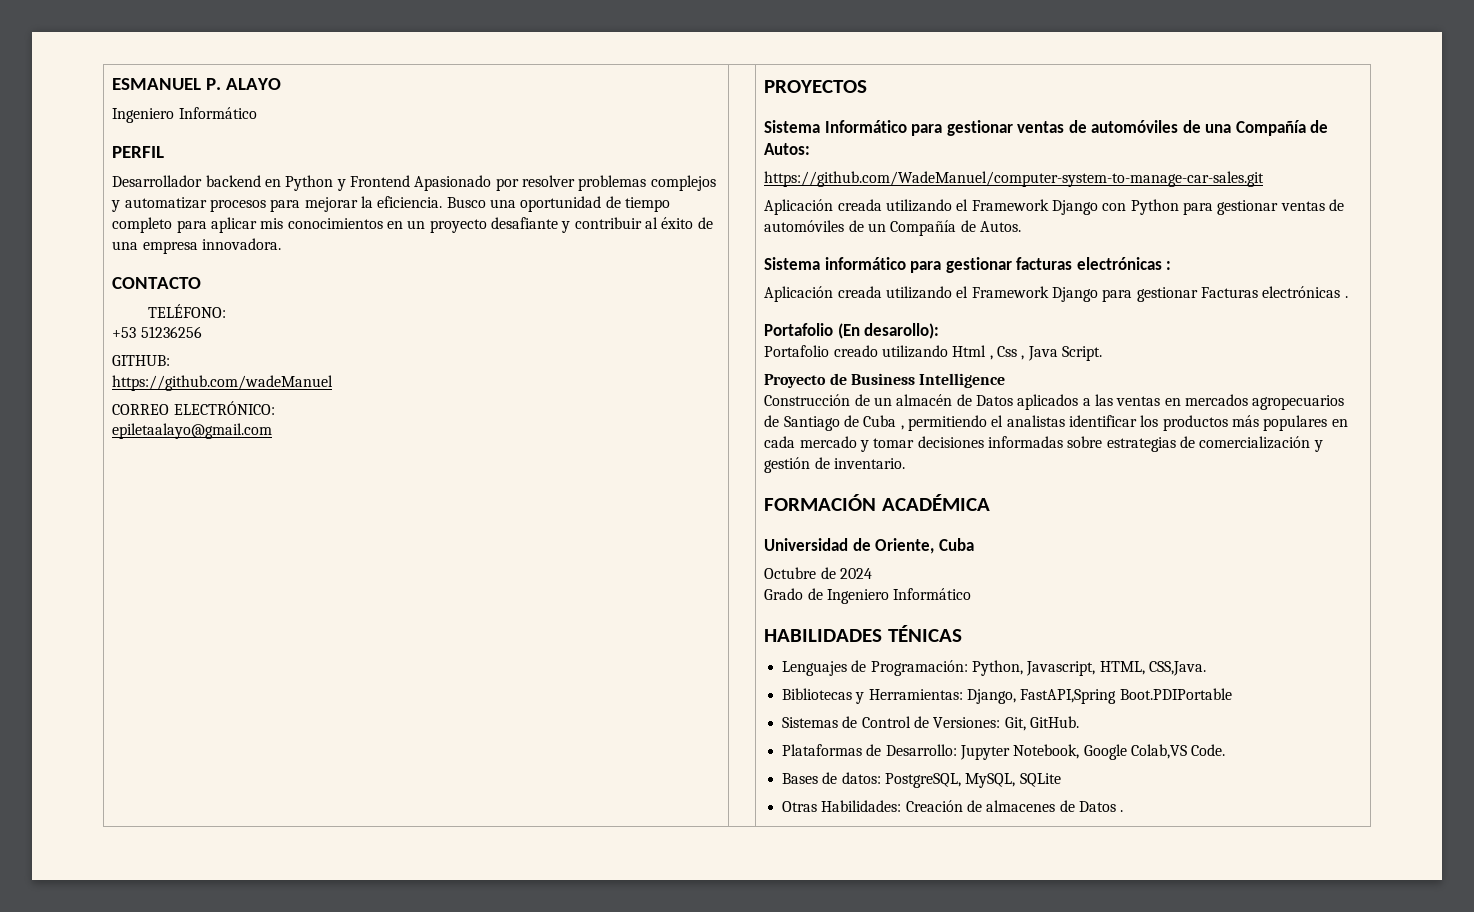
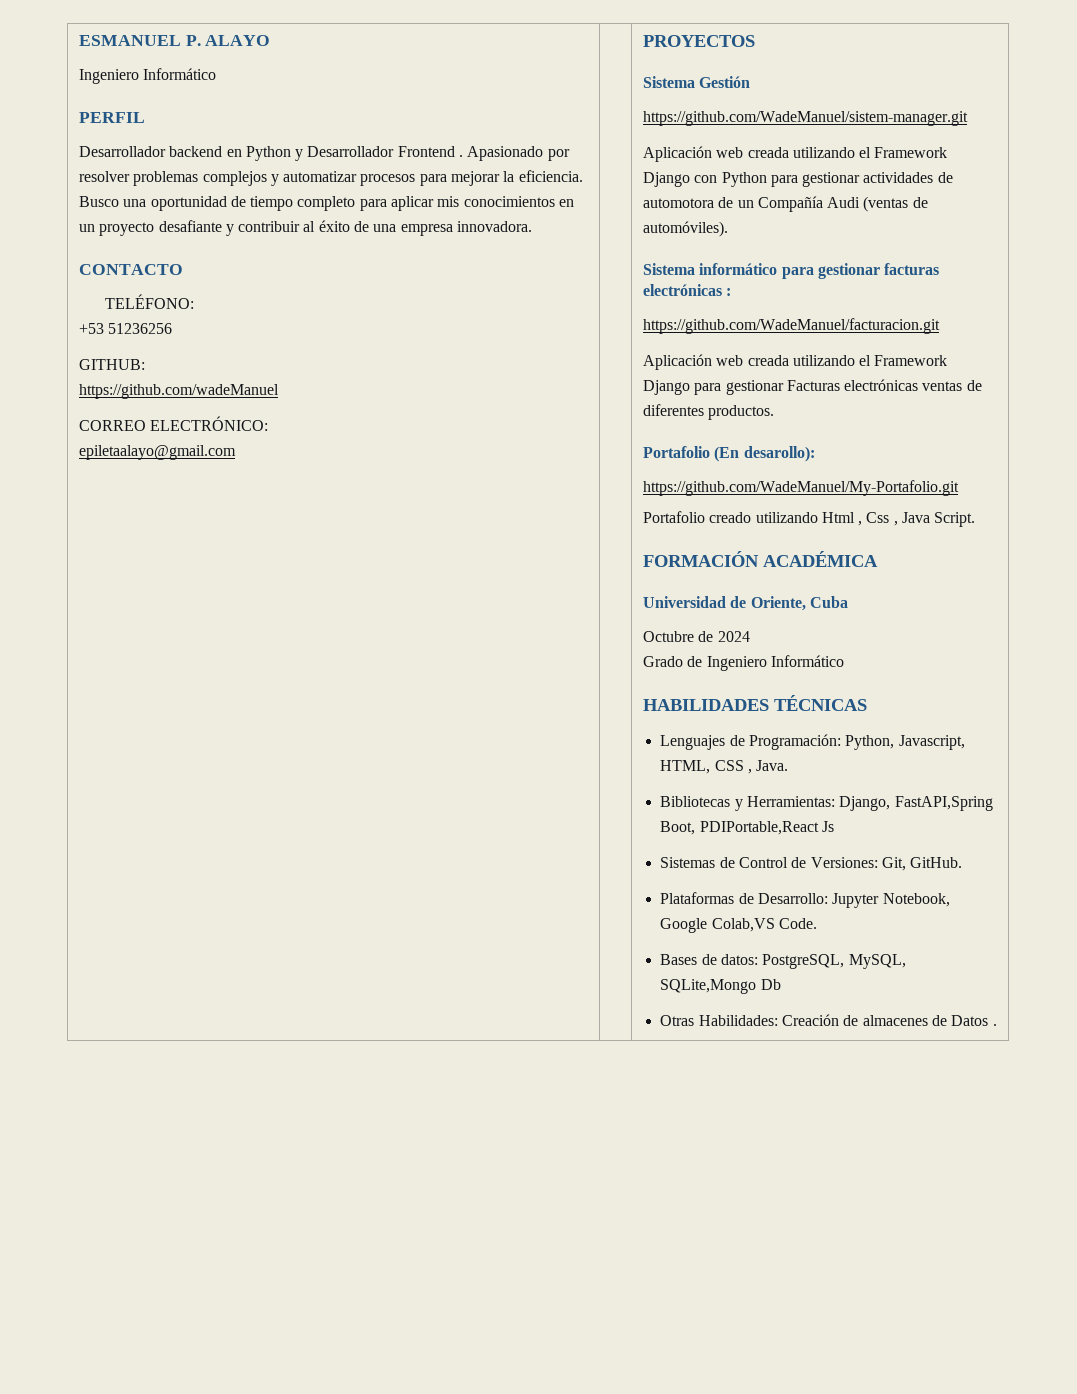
- Desarrollador backend en Python y Frontend Apasionado por resolver problemas complejos y automatizar procesos para mejorar la eficiencia.
+ Desarrollador backend en Python y Desarrollador Frontend . Apasionado por resolver problemas complejos y automatizar procesos para mejorar la eficiencia.
- Sistema Informático para gestionar ventas de automóviles de una Compañía de Autos:
- https://github.com/WadeManuel/computer-system-to-manage-car-sales.git
- Aplicación creada utilizando el Framework Django con Python para gestionar ventas de automóviles de un Compañía de Autos.
+ Sistema Gestión
+ https://github.com/WadeManuel/sistem-manager.git
+ Aplicación web creada utilizando el Framework Django con Python para gestionar actividades de automotora de un Compañía Audi (ventas de automóviles).
- Aplicación creada utilizando el Framework Django para gestionar Facturas electrónicas .
+ https://github.com/WadeManuel/facturacion.git
+ Aplicación web creada utilizando el Framework Django para gestionar Facturas electrónicas ventas de diferentes productos.
+ https://github.com/WadeManuel/My-Portafolio.git
- Proyecto de Business Intelligence
- Construcción de un almacén de Datos aplicados a las ventas en mercados agropecuarios de Santiago de Cuba , permitiendo el analistas identificar los productos más populares en cada mercado y tomar decisiones informadas sobre estrategias de comercialización y gestión de inventario.
- HABILIDADES TÉNICAS
+ HABILIDADES TÉCNICAS
- Lenguajes de Programación: Python, Javascript, HTML, CSS,Java.
+ Lenguajes de Programación: Python, Javascript, HTML, CSS , Java.
- Bibliotecas y Herramientas: Django, FastAPI,Spring Boot.PDIPortable
+ Bibliotecas y Herramientas: Django, FastAPI,Spring Boot, PDIPortable,React Js
- Bases de datos: PostgreSQL, MySQL, SQLite
+ Bases de datos: PostgreSQL, MySQL, SQLite,Mongo Db

